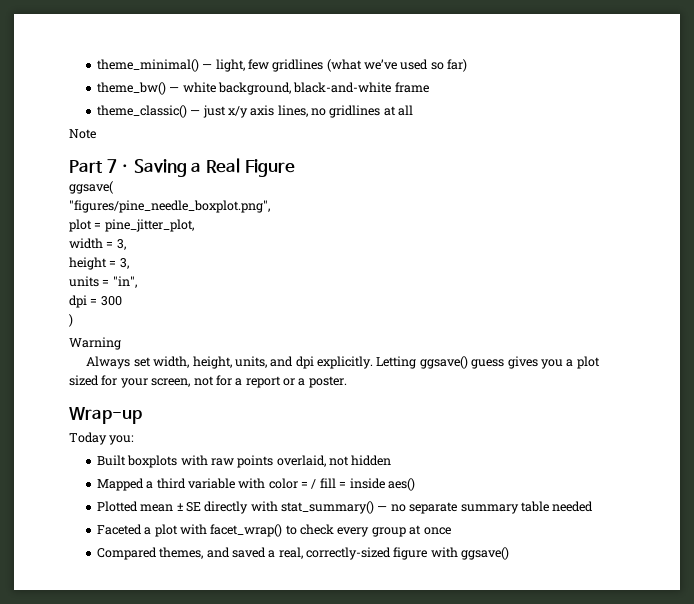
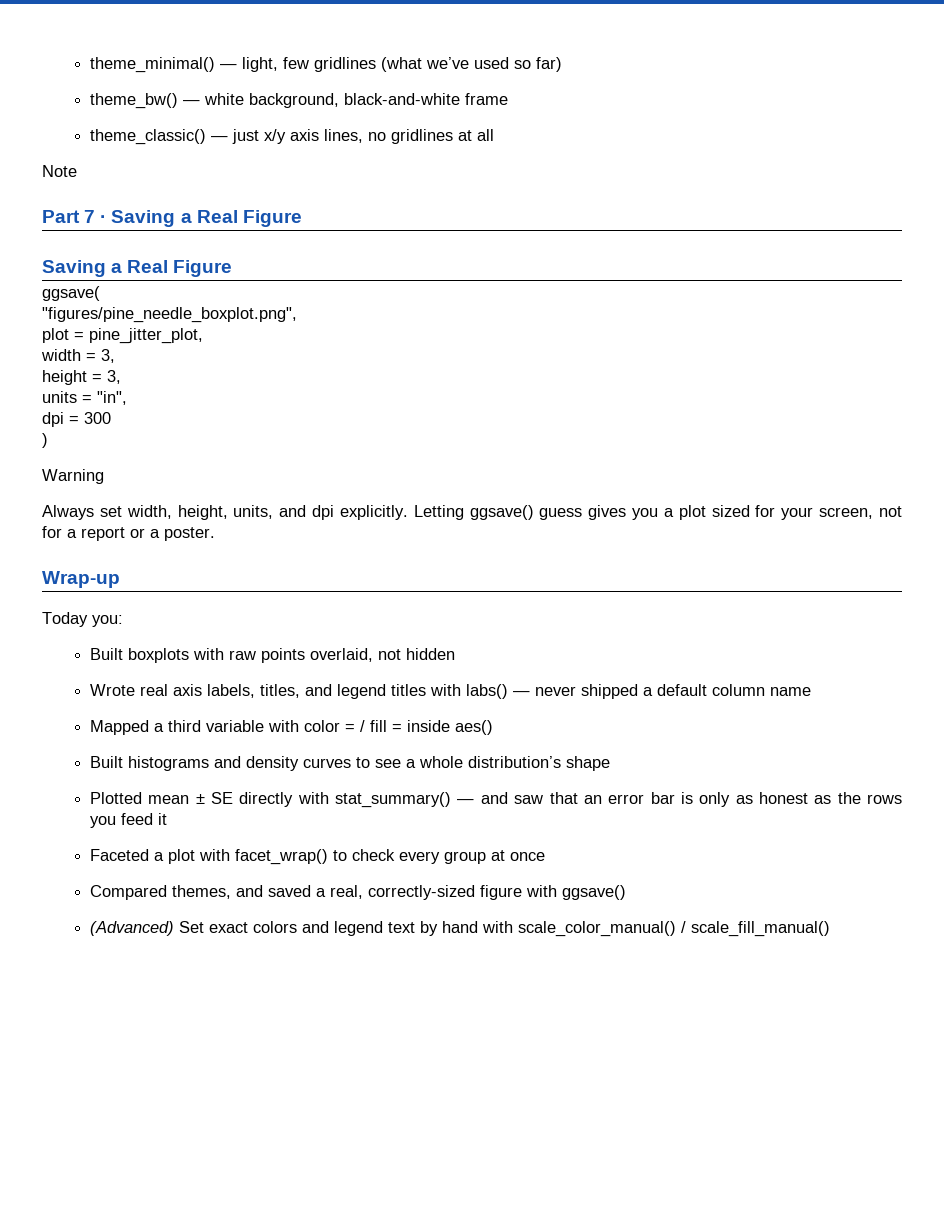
  Part 7 · Saving a Real Figure
+ Saving a Real Figure
+ Wrote real axis labels, titles, and legend titles with labs() — never shipped a default column name
+ Built histograms and density curves to see a whole distribution’s shape
- Plotted mean ± SE directly with stat_summary() — no separate summary table needed
+ Plotted mean ± SE directly with stat_summary() — and saw that an error bar is only as honest as the rows you feed it
+ (Advanced) Set exact colors and legend text by hand with scale_color_manual() / scale_fill_manual()

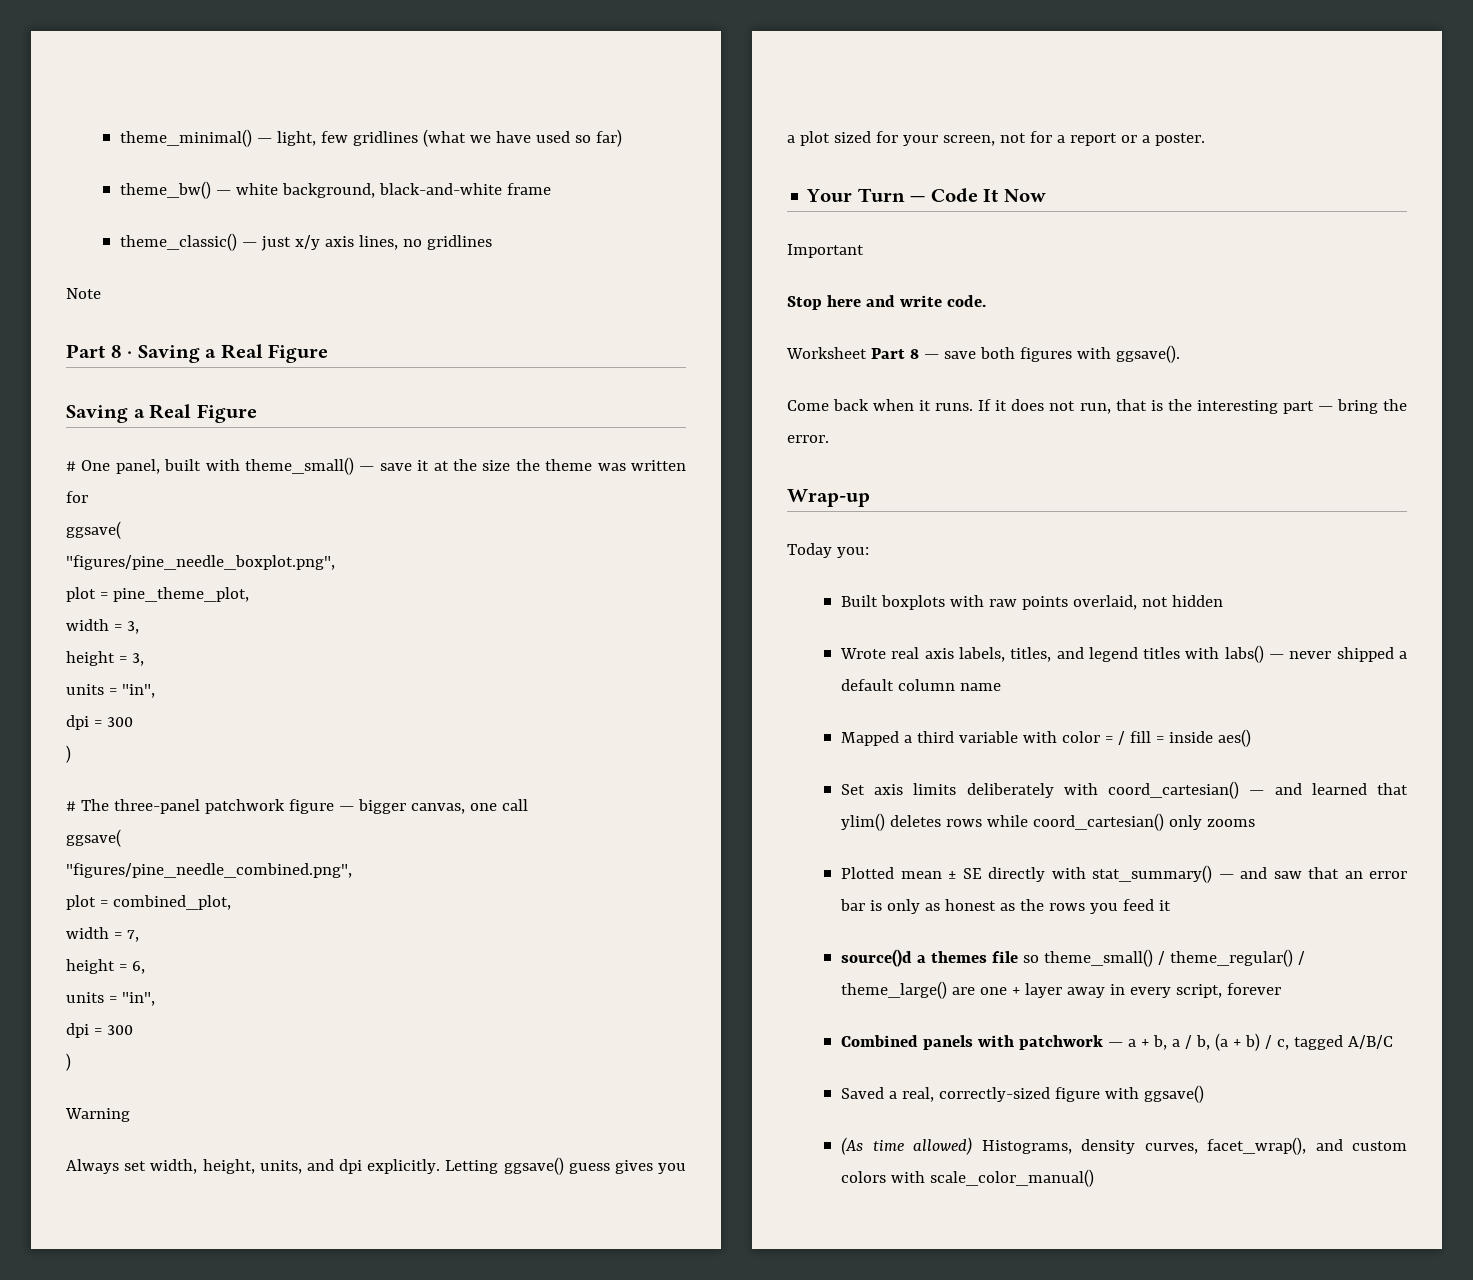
- theme_minimal() — light, few gridlines (what we’ve used so far)
+ theme_minimal() — light, few gridlines (what we have used so far)
- theme_classic() — just x/y axis lines, no gridlines at all
+ theme_classic() — just x/y axis lines, no gridlines
- Part 7 · Saving a Real Figure
+ Part 8 · Saving a Real Figure
+ # One panel, built with theme_small() — save it at the size the theme was written for
- plot = pine_jitter_plot,
+ plot = pine_theme_plot,
+ # The three-panel patchwork figure — bigger canvas, one call
+ ggsave(
+ "figures/pine_needle_combined.png",
+ plot = combined_plot,
+ width = 7,
+ height = 6,
+ units = "in",
+ dpi = 300
+ )
+ Your Turn — Code It Now
+ Important
+ Stop here and write code.
+ Worksheet Part 8 — save both figures with ggsave().
+ Come back when it runs. If it does not run, that is the interesting part — bring the error.
- Built histograms and density curves to see a whole distribution’s shape
+ Set axis limits deliberately with coord_cartesian() — and learned that ylim() deletes rows while coord_cartesian() only zooms
- Faceted a plot with facet_wrap() to check every group at once
- Compared themes, and saved a real, correctly-sized figure with ggsave()
+ source()d a themes file so theme_small() / theme_regular() / theme_large() are one + layer away in every script, forever
+ Combined panels with patchwork — a + b, a / b, (a + b) / c, tagged A/B/C
+ Saved a real, correctly-sized figure with ggsave()
- (Advanced) Set exact colors and legend text by hand with scale_color_manual() / scale_fill_manual()
+ (As time allowed) Histograms, density curves, facet_wrap(), and custom colors with scale_color_manual()

